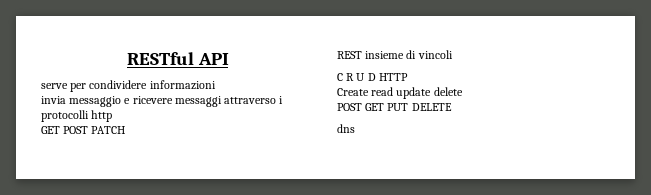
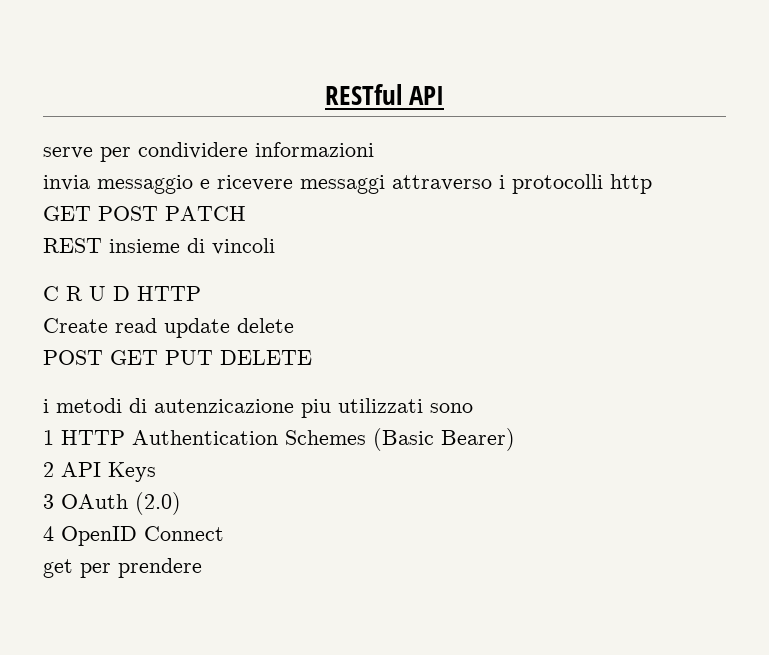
- dns
+ i metodi di autenzicazione piu utilizzati sono
+ 1 HTTP Authentication Schemes (Basic Bearer)
+ 2 API Keys
+ 3 OAuth (2.0)
+ 4 OpenID Connect
+ get per prendere

